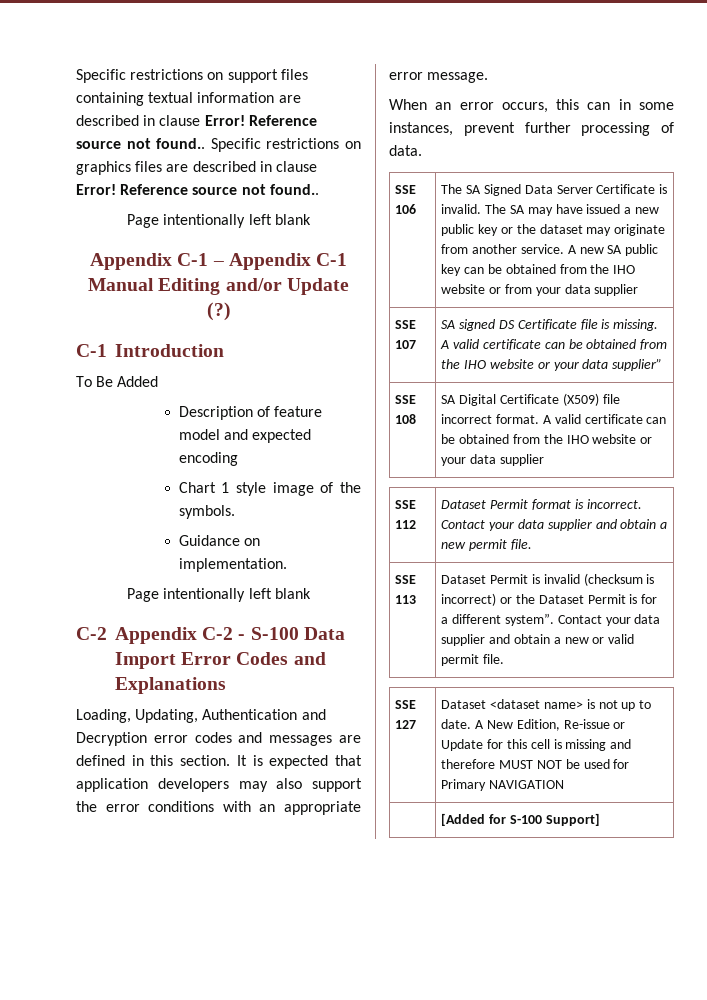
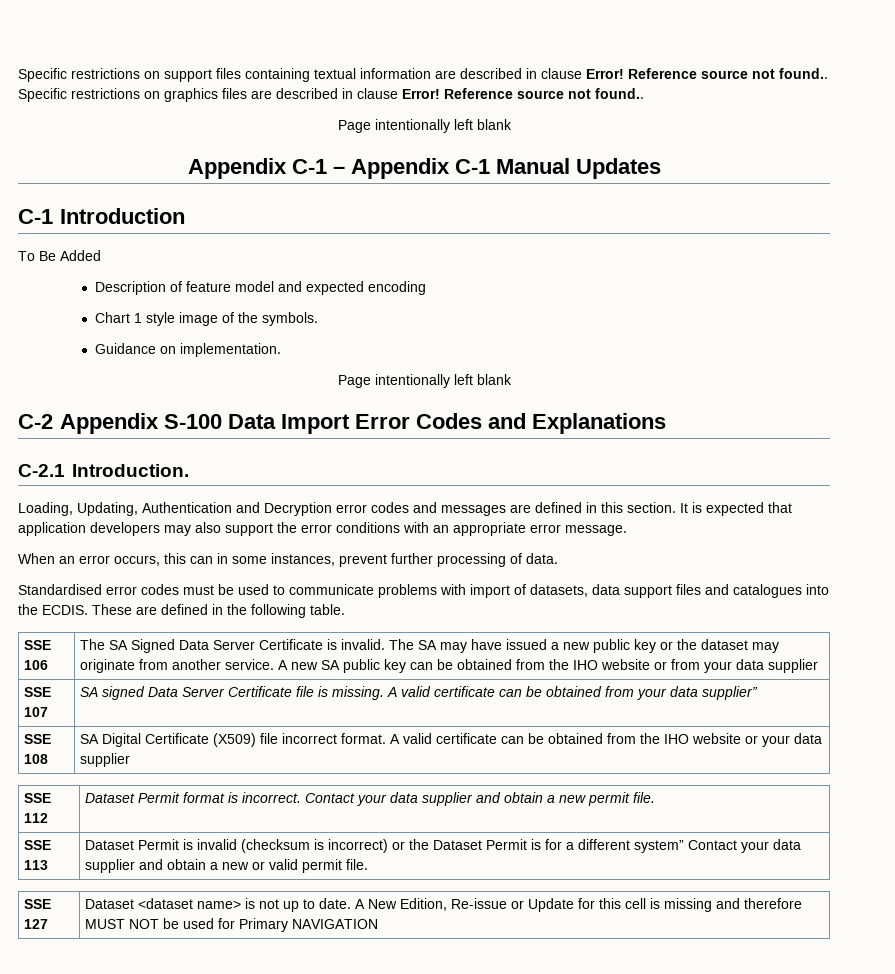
- Appendix C-1 – Appendix C-1 Manual Editing and/or Update (?)
+ Appendix C-1 – Appendix C-1 Manual Updates
- C-2 Appendix C-2 - S-100 Data Import Error Codes and Explanations
+ C-2 Appendix S-100 Data Import Error Codes and Explanations
+ C-2.1 Introduction.
+ Standardised error codes must be used to communicate problems with import of datasets, data support files and catalogues into the ECDIS. These are defined in the following table.
- SSE 107 | SA signed DS Certificate file is missing. A valid certificate can be obtained from the IHO website or your data supplier”
+ SSE 107 | SA signed Data Server Certificate file is missing. A valid certificate can be obtained from your data supplier”
- SSE 113 | Dataset Permit is invalid (checksum is incorrect) or the Dataset Permit is for a different system”. Contact your data supplier and obtain a new or valid permit file.
+ SSE 113 | Dataset Permit is invalid (checksum is incorrect) or the Dataset Permit is for a different system” Contact your data supplier and obtain a new or valid permit file.
- | [Added for S-100 Support]

